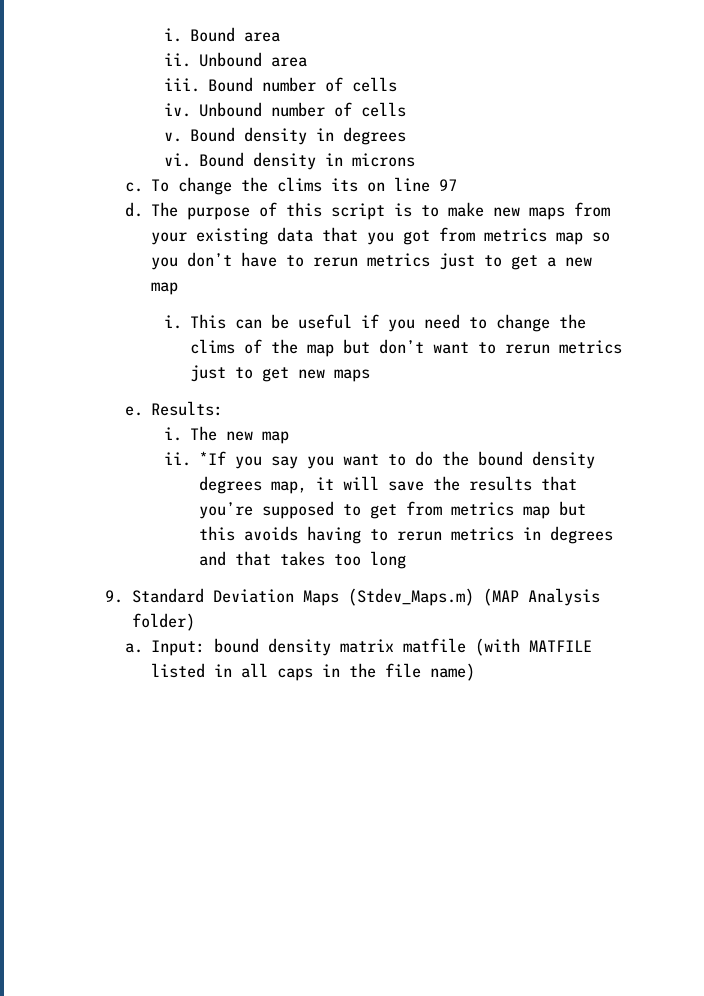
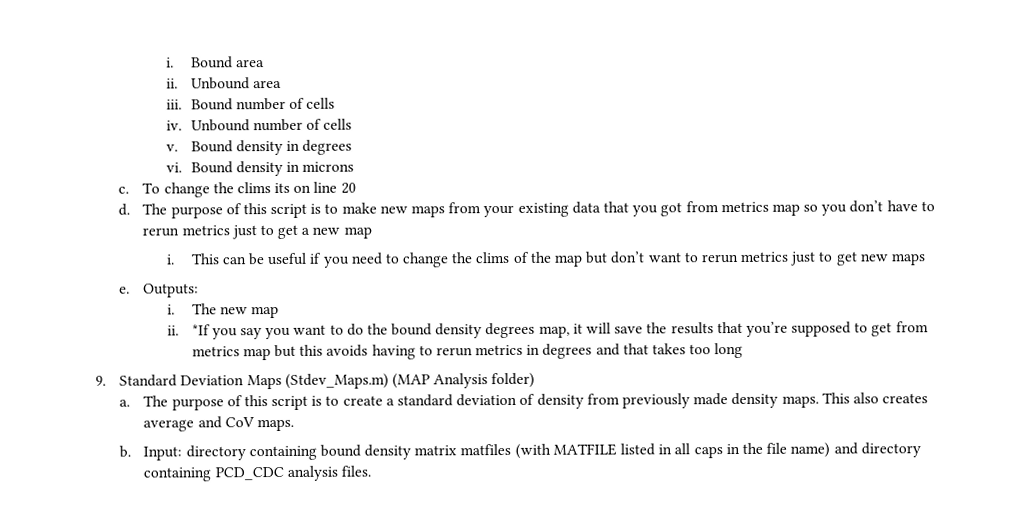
- To change the clims its on line 97
+ To change the clims its on line 20
- Results:
+ Outputs:
- Input: bound density matrix matfile (with MATFILE listed in all caps in the file name)
+ The purpose of this script is to create a standard deviation of density from previously made density maps. This also creates average and CoV maps.
+ b. Input: directory containing bound density matrix matfiles (with MATFILE listed in all caps in the file name) and directory containing PCD_CDC analysis files.

